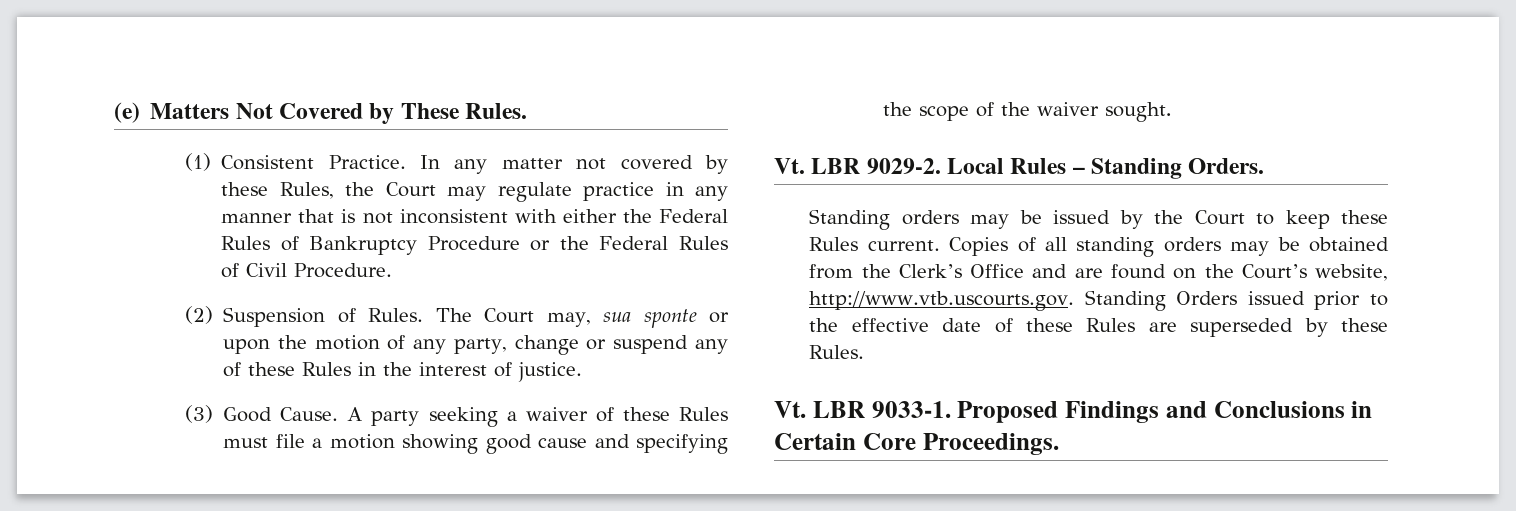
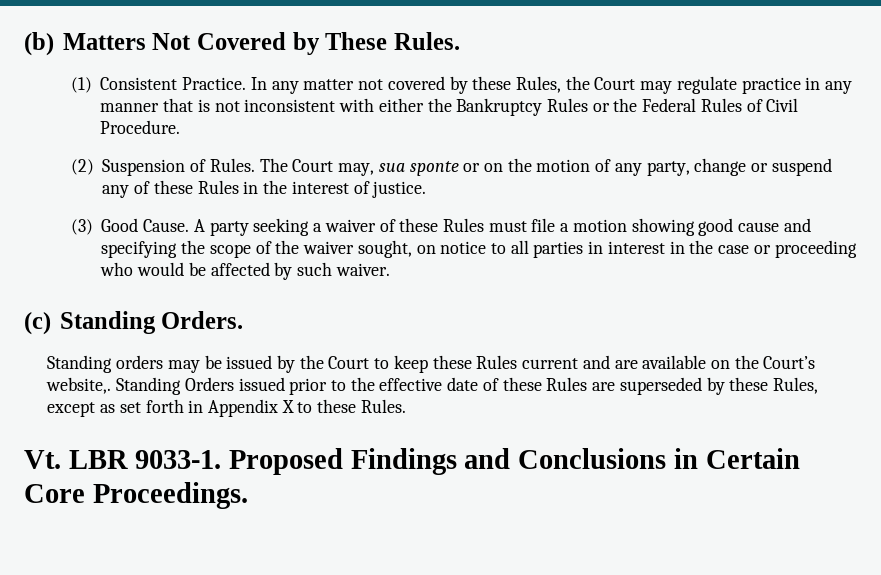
- (e) Matters Not Covered by These Rules.
+ (b) Matters Not Covered by These Rules.
- In any matter not covered by these Rules, the Court may regulate practice in any manner that is not inconsistent with either the Federal Rules of Bankruptcy Procedure or the Federal Rules of Civil Procedure.
+ In any matter not covered by these Rules, the Court may regulate practice in any manner that is not inconsistent with either the Bankruptcy Rules or the Federal Rules of Civil Procedure.
- The Court may, sua sponte or upon the motion of any party, change or suspend any of these Rules in the interest of justice.
+ The Court may, sua sponte or on the motion of any party, change or suspend any of these Rules in the interest of justice.
- A party seeking a waiver of these Rules must file a motion showing good cause and specifying the scope of the waiver sought.
- Vt. LBR 9029-2. Local Rules – Standing Orders.
+ A party seeking a waiver of these Rules must file a motion showing good cause and specifying the scope of the waiver sought, on notice to all parties in interest in the case or proceeding who would be affected by such waiver.
+ (c) Standing Orders.
- Standing orders may be issued by the Court to keep these Rules current. Copies of all standing orders may be obtained from the Clerk’s Office and are found on the Court’s website, http://www.vtb.uscourts.gov. Standing Orders issued prior to the effective date of these Rules are superseded by these Rules.
+ Standing orders may be issued by the Court to keep these Rules current and are available on the Court’s website,. Standing Orders issued prior to the effective date of these Rules are superseded by these Rules, except as set forth in Appendix X to these Rules.

